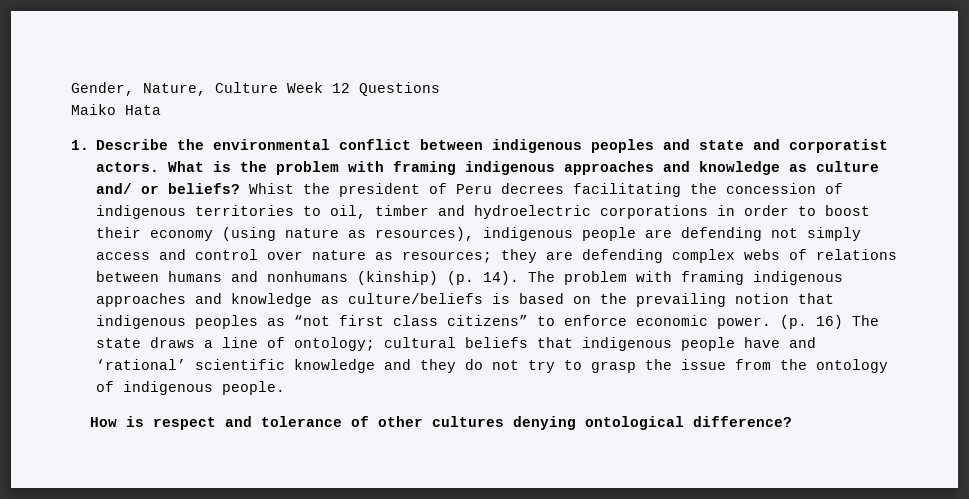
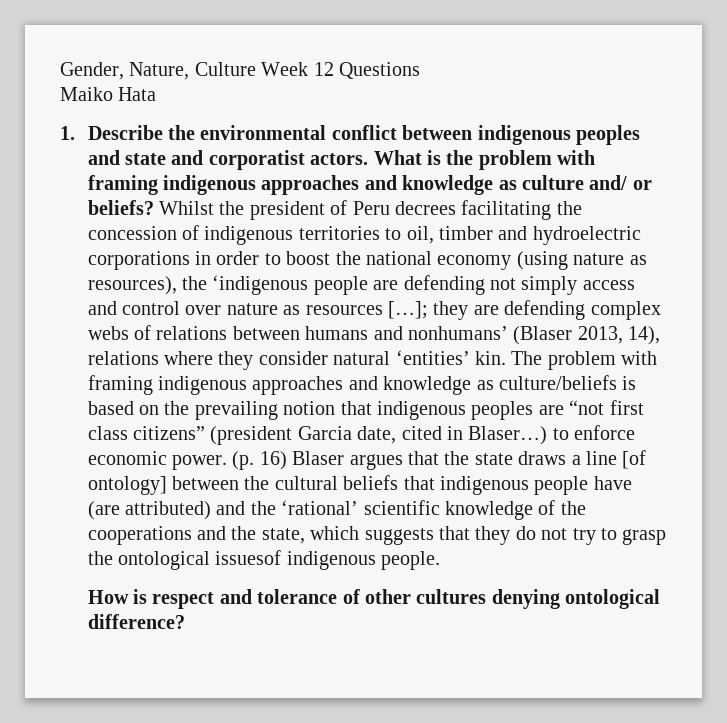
- Whist the president of Peru decrees facilitating the concession of indigenous territories to oil, timber and hydroelectric corporations in order to boost their economy (using nature as resources), indigenous people are defending not simply access and control over nature as resources; they are defending complex webs of relations between humans and nonhumans (kinship) (p. 14).
+ Whilst the president of Peru decrees facilitating the concession of indigenous territories to oil, timber and hydroelectric corporations in order to boost the national economy (using nature as resources), the ‘indigenous people are defending not simply access and control over nature as resources […]; they are defending complex webs of relations between humans and nonhumans’ (Blaser 2013, 14), relations where they consider natural ‘entities’ kin.
- The problem with framing indigenous approaches and knowledge as culture/beliefs is based on the prevailing notion that indigenous peoples as “not first class citizens” to enforce economic power.
+ The problem with framing indigenous approaches and knowledge as culture/beliefs is based on the prevailing notion that indigenous peoples are “not first class citizens” (president Garcia date, cited in Blaser…) to enforce economic power.
- (p. 16) The state draws a line of ontology; cultural beliefs that indigenous people have and ‘rational’ scientific knowledge and they do not try to grasp the issue from the ontology of indigenous people.
+ (p. 16) Blaser argues that the state draws a line [of ontology] between the cultural beliefs that indigenous people have (are attributed) and the ‘rational’ scientific knowledge of the cooperations and the state, which suggests that they do not try to grasp the ontological issuesof indigenous people.

